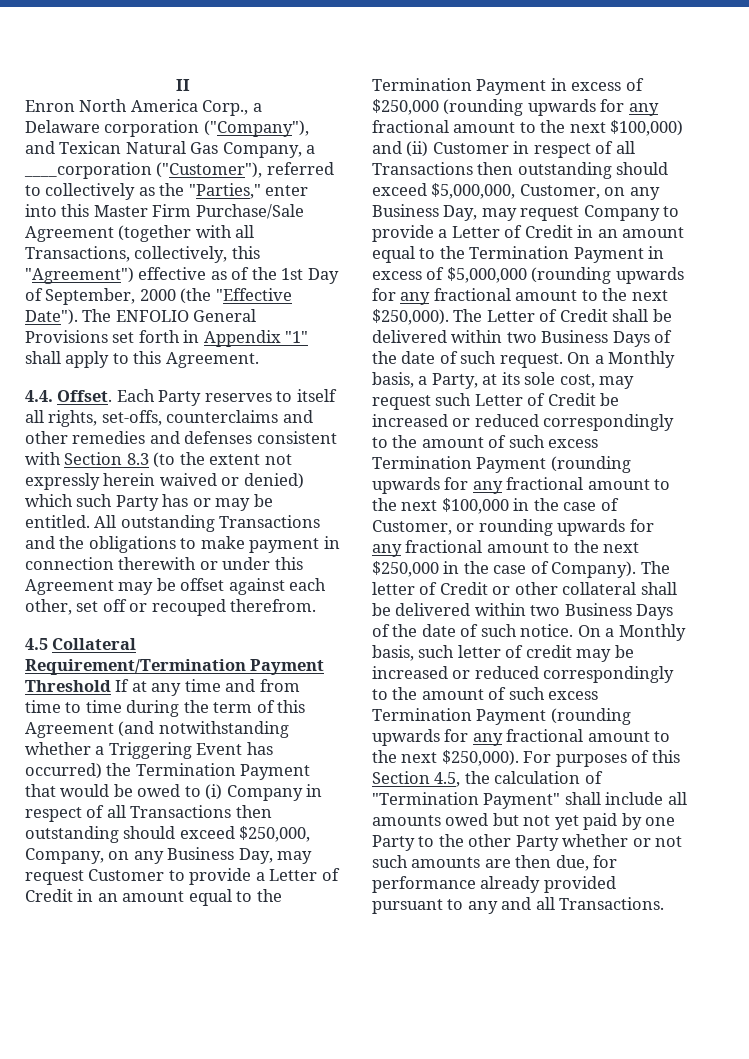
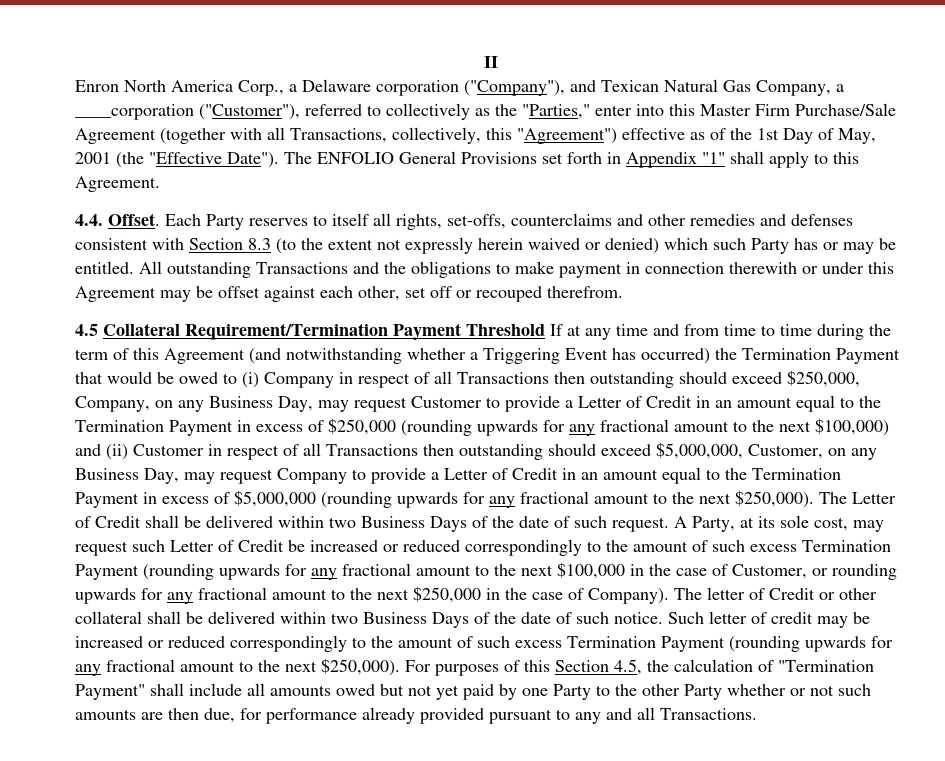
- Enron North America Corp., a Delaware corporation ("Company"), and Texican Natural Gas Company, a ____corporation ("Customer"), referred to collectively as the "Parties," enter into this Master Firm Purchase/Sale Agreement (together with all Transactions, collectively, this "Agreement") effective as of the 1st Day of September, 2000 (the "Effective Date").
+ Enron North America Corp., a Delaware corporation ("Company"), and Texican Natural Gas Company, a ____corporation ("Customer"), referred to collectively as the "Parties," enter into this Master Firm Purchase/Sale Agreement (together with all Transactions, collectively, this "Agreement") effective as of the 1st Day of May, 2001 (the "Effective Date").
- On a Monthly basis, a Party, at its sole cost, may request such Letter of Credit be increased or reduced correspondingly to the amount of such excess Termination Payment (rounding upwards for any fractional amount to the next $100,000 in the case of Customer, or rounding upwards for any fractional amount to the next $250,000 in the case of Company).
+ A Party, at its sole cost, may request such Letter of Credit be increased or reduced correspondingly to the amount of such excess Termination Payment (rounding upwards for any fractional amount to the next $100,000 in the case of Customer, or rounding upwards for any fractional amount to the next $250,000 in the case of Company).
- On a Monthly basis, such letter of credit may be increased or reduced correspondingly to the amount of such excess Termination Payment (rounding upwards for any fractional amount to the next $250,000).
+ Such letter of credit may be increased or reduced correspondingly to the amount of such excess Termination Payment (rounding upwards for any fractional amount to the next $250,000).

